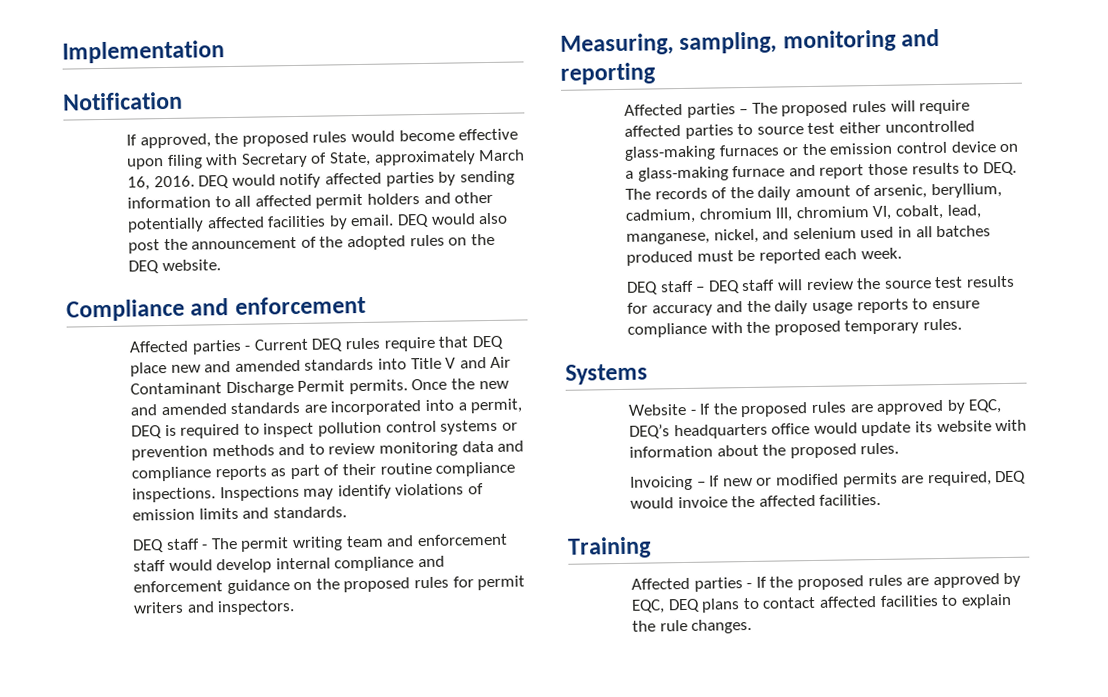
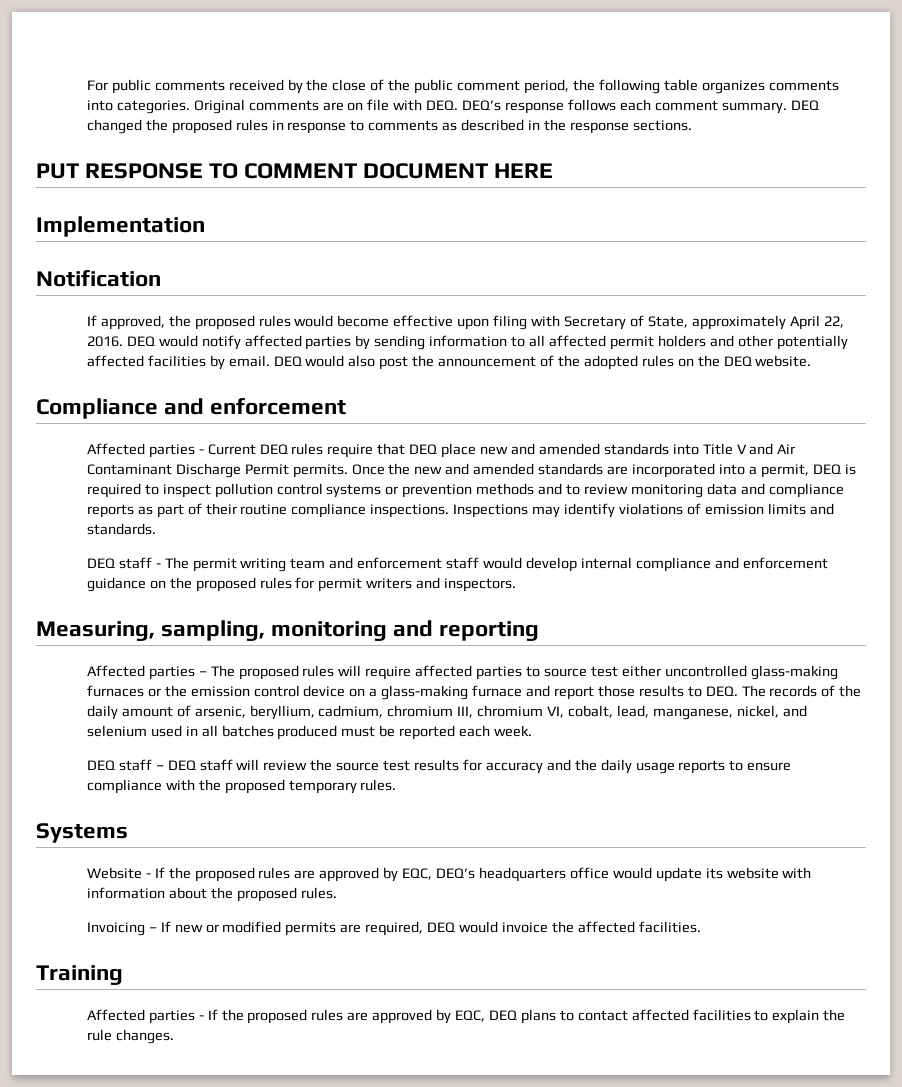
+ For public comments received by the close of the public comment period, the following table organizes comments into categories. Original comments are on file with DEQ. DEQ’s response follows each comment summary. DEQ changed the proposed rules in response to comments as described in the response sections.
+ PUT RESPONSE TO COMMENT DOCUMENT HERE
- If approved, the proposed rules would become effective upon filing with Secretary of State, approximately March 16, 2016.
+ If approved, the proposed rules would become effective upon filing with Secretary of State, approximately April 22, 2016.

